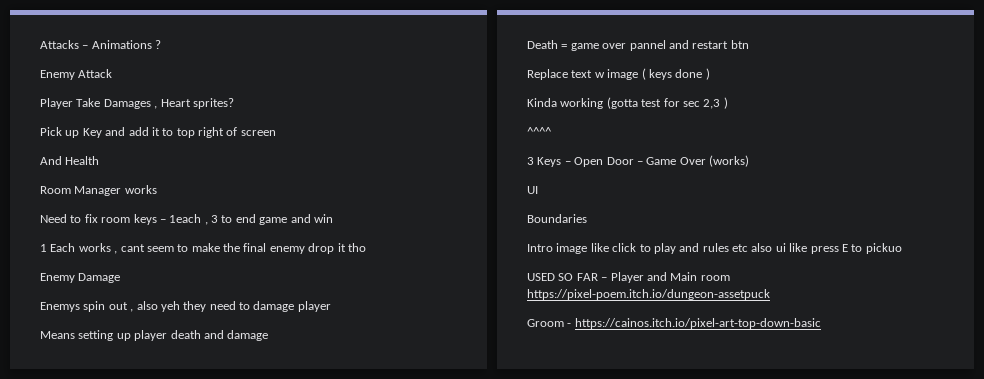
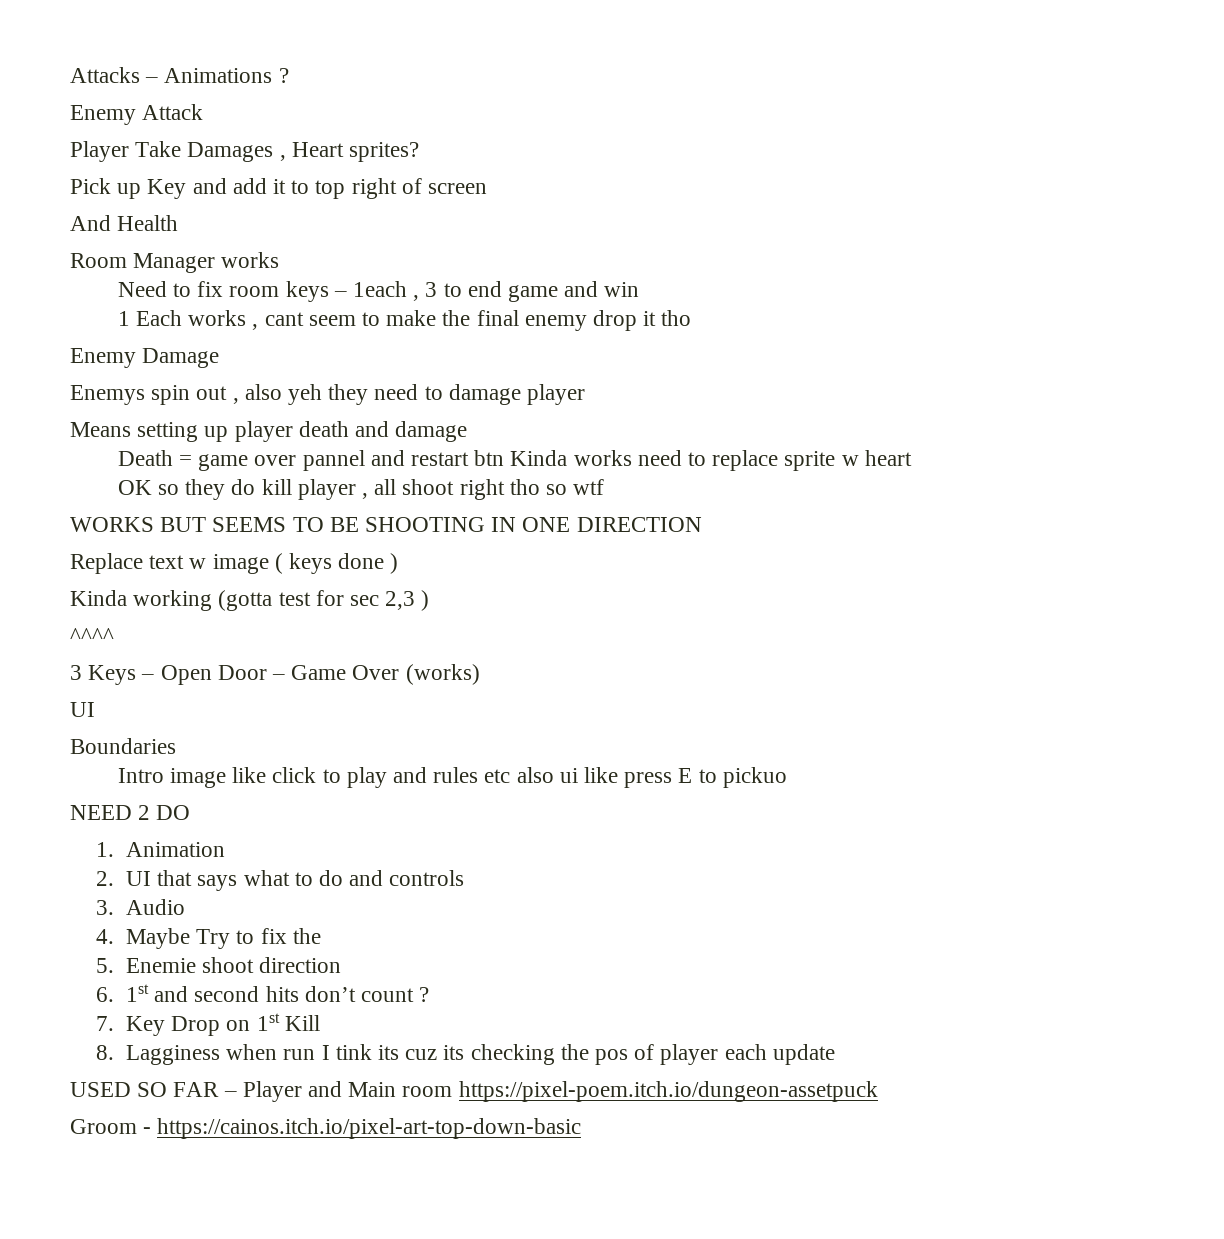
- Death = game over pannel and restart btn
+ Death = game over pannel and restart btn Kinda works need to replace sprite w heart
+ OK so they do kill player , all shoot right tho so wtf
+ WORKS BUT SEEMS TO BE SHOOTING IN ONE DIRECTION
+ NEED 2 DO
+ 1. Animation
+ 2. UI that says what to do and controls
+ 3. Audio
+ 4. Maybe Try to fix the
+ 5. Enemie shoot direction
+ 6. 1st and second hits don’t count ?
+ 7. Key Drop on 1st Kill
+ 8. Lagginess when run I tink its cuz its checking the pos of player each update

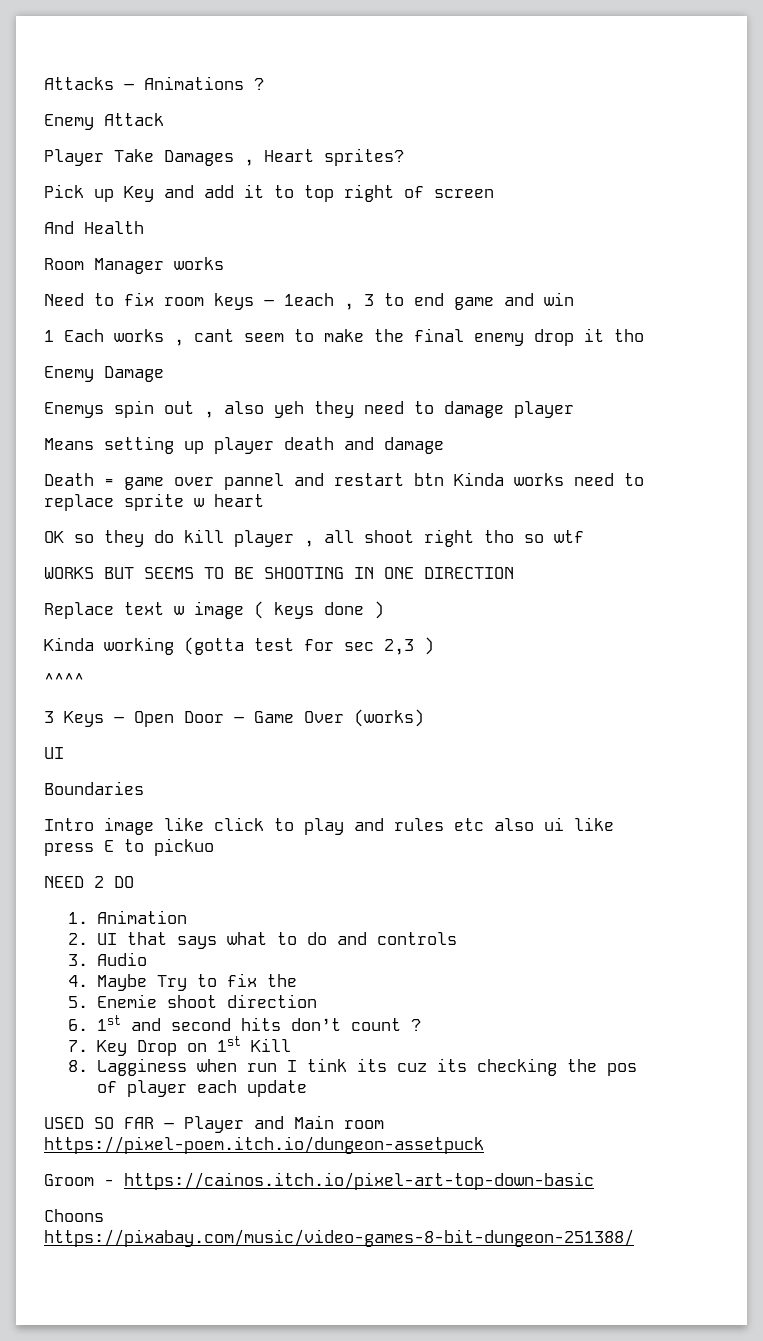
+ Choons https://pixabay.com/music/video-games-8-bit-dungeon-251388/

